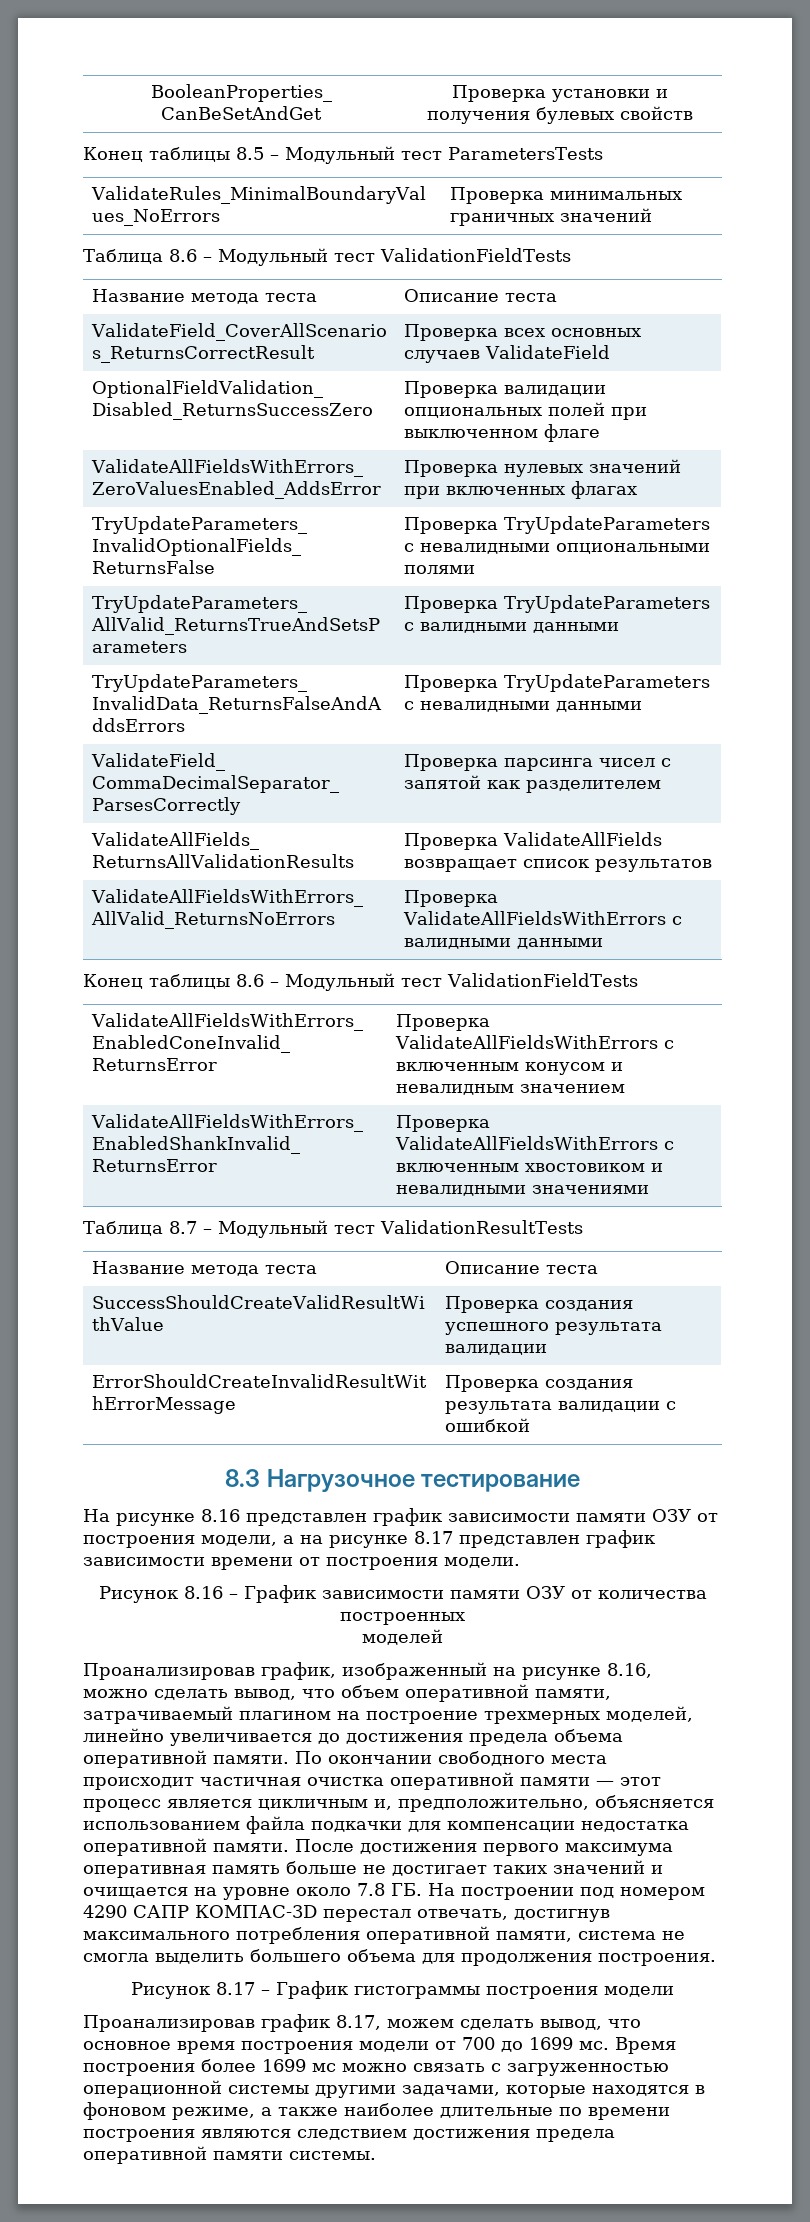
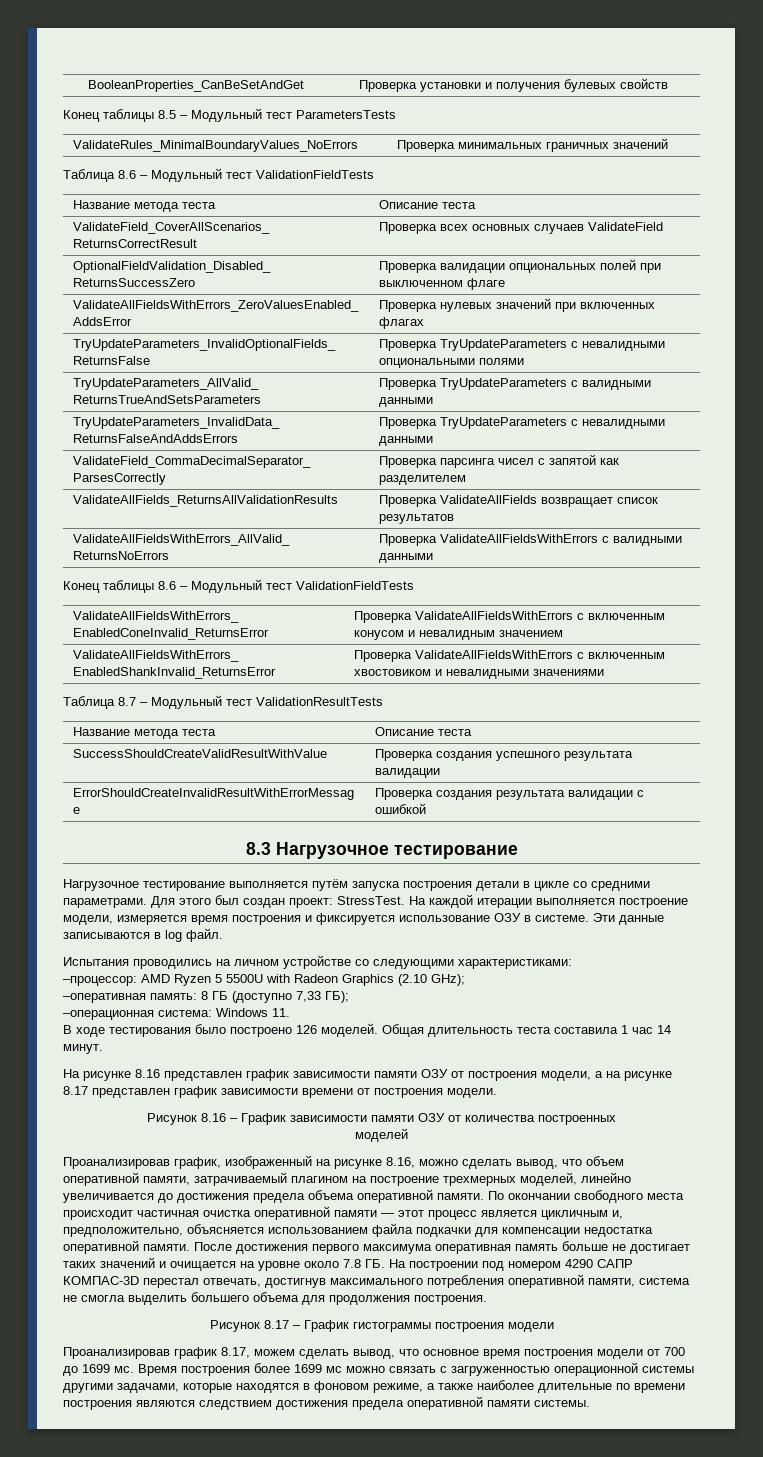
+ Нагрузочное тестирование выполняется путём запуска построения детали в цикле со средними параметрами. Для этого был создан проект: StressTest. На каждой итерации выполняется построение модели, измеряется время построения и фиксируется использование ОЗУ в системе. Эти данные записываются в log файл.
+ Испытания проводились на личном устройстве со следующими характеристиками:
+ –процессор: AMD Ryzen 5 5500U with Radeon Graphics (2.10 GHz);
+ –оперативная память: 8 ГБ (доступно 7,33 ГБ);
+ –операционная система: Windows 11.
+ В ходе тестирования было построено 126 моделей. Общая длительность теста составила 1 час 14 минут.

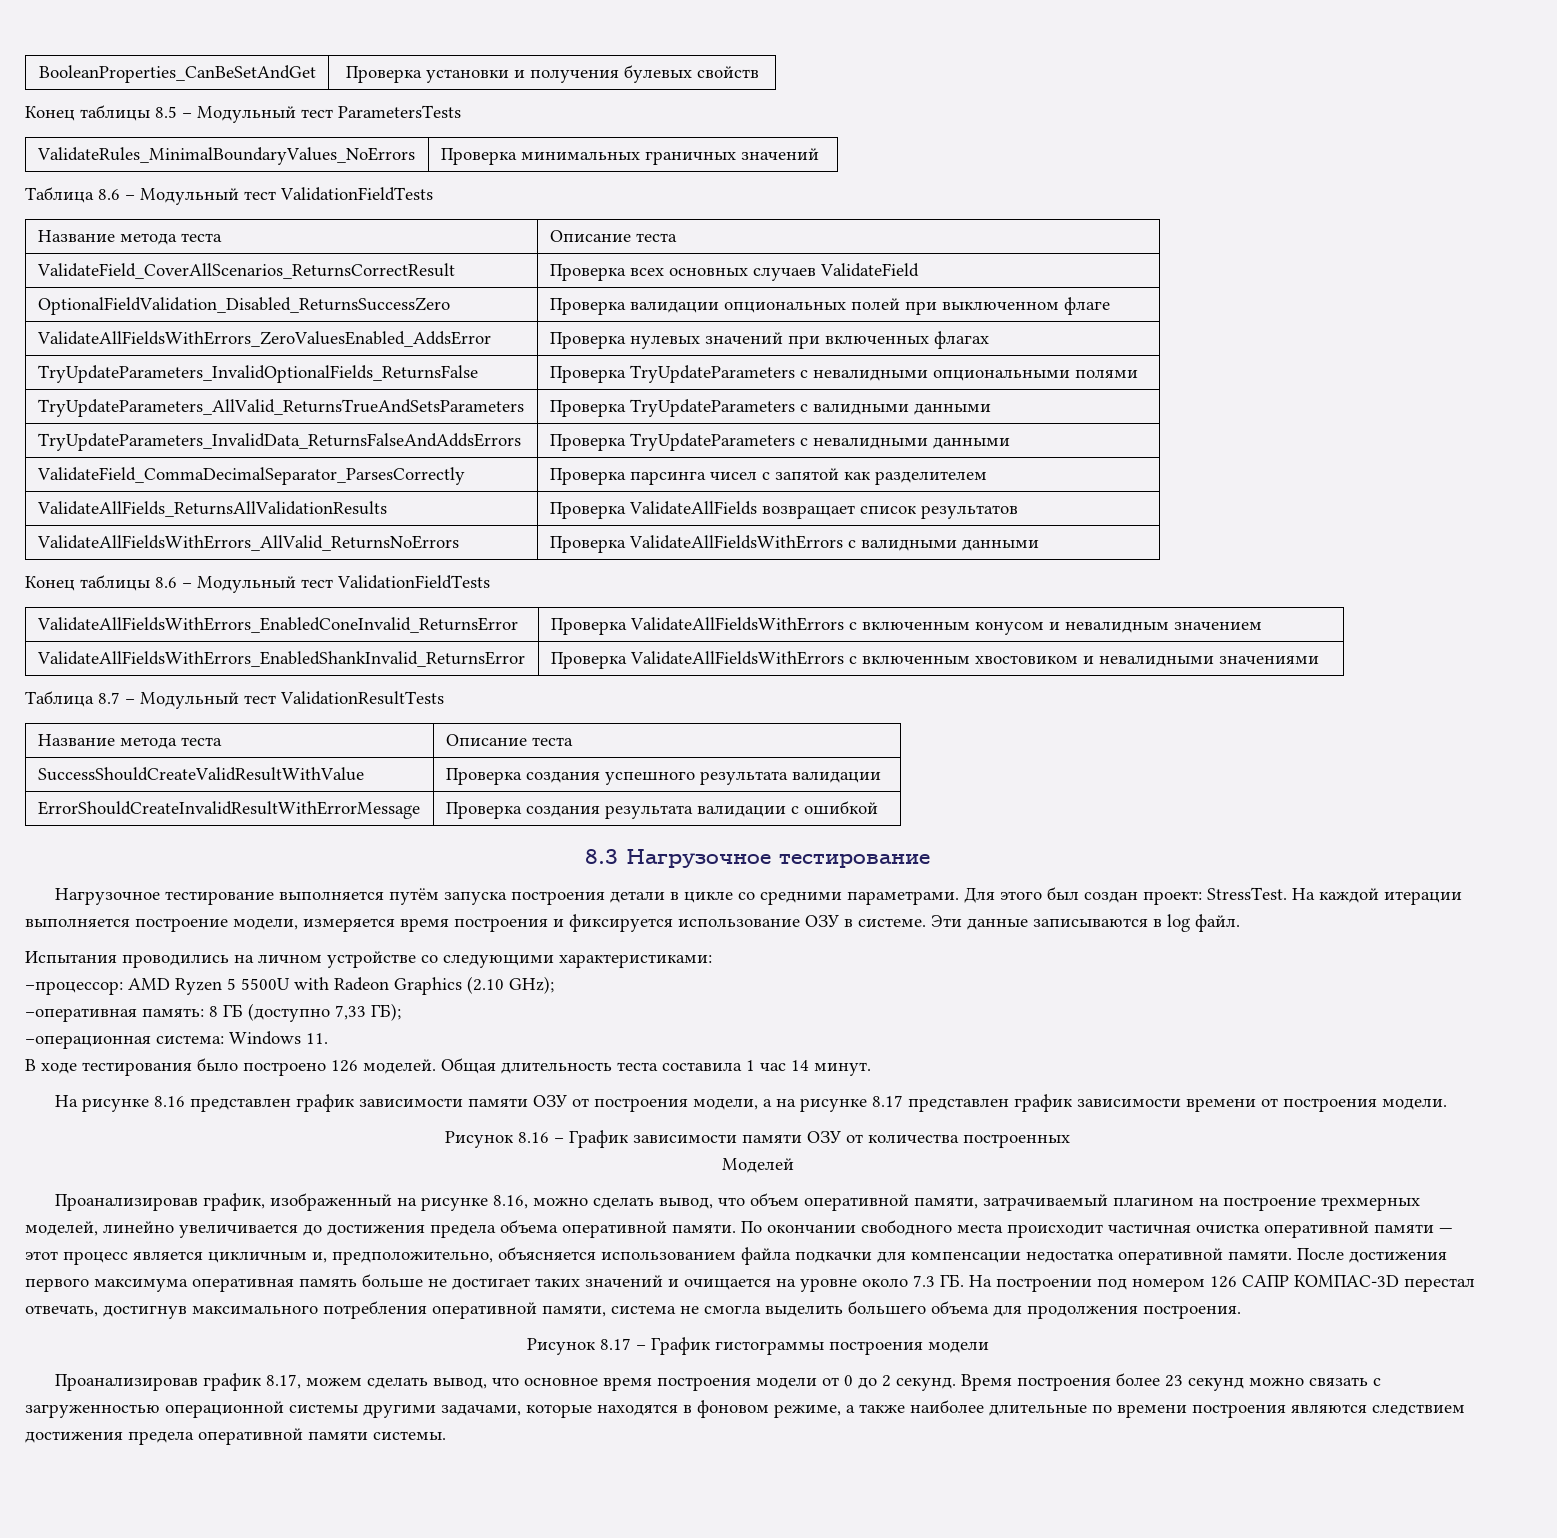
- моделей
+ Моделей
- После достижения первого максимума оперативная память больше не достигает таких значений и очищается на уровне около 7.8 ГБ. На построении под номером 4290 САПР КОМПАС-3D перестал отвечать, достигнув максимального потребления оперативной памяти, система не смогла выделить большего объема для продолжения построения.
+ После достижения первого максимума оперативная память больше не достигает таких значений и очищается на уровне около 7.3 ГБ. На построении под номером 126 САПР КОМПАС-3D перестал отвечать, достигнув максимального потребления оперативной памяти, система не смогла выделить большего объема для продолжения построения.
- Проанализировав график 8.17, можем сделать вывод, что основное время построения модели от 700 до 1699 мс.
+ Проанализировав график 8.17, можем сделать вывод, что основное время построения модели от 0 до 2 секунд.
- Время построения более 1699 мс можно связать с загруженностью операционной системы другими задачами, которые находятся в фоновом режиме, а также наиболее длительные по времени построения являются следствием достижения предела оперативной памяти системы.
+ Время построения более 23 секунд можно связать с загруженностью операционной системы другими задачами, которые находятся в фоновом режиме, а также наиболее длительные по времени построения являются следствием достижения предела оперативной памяти системы.

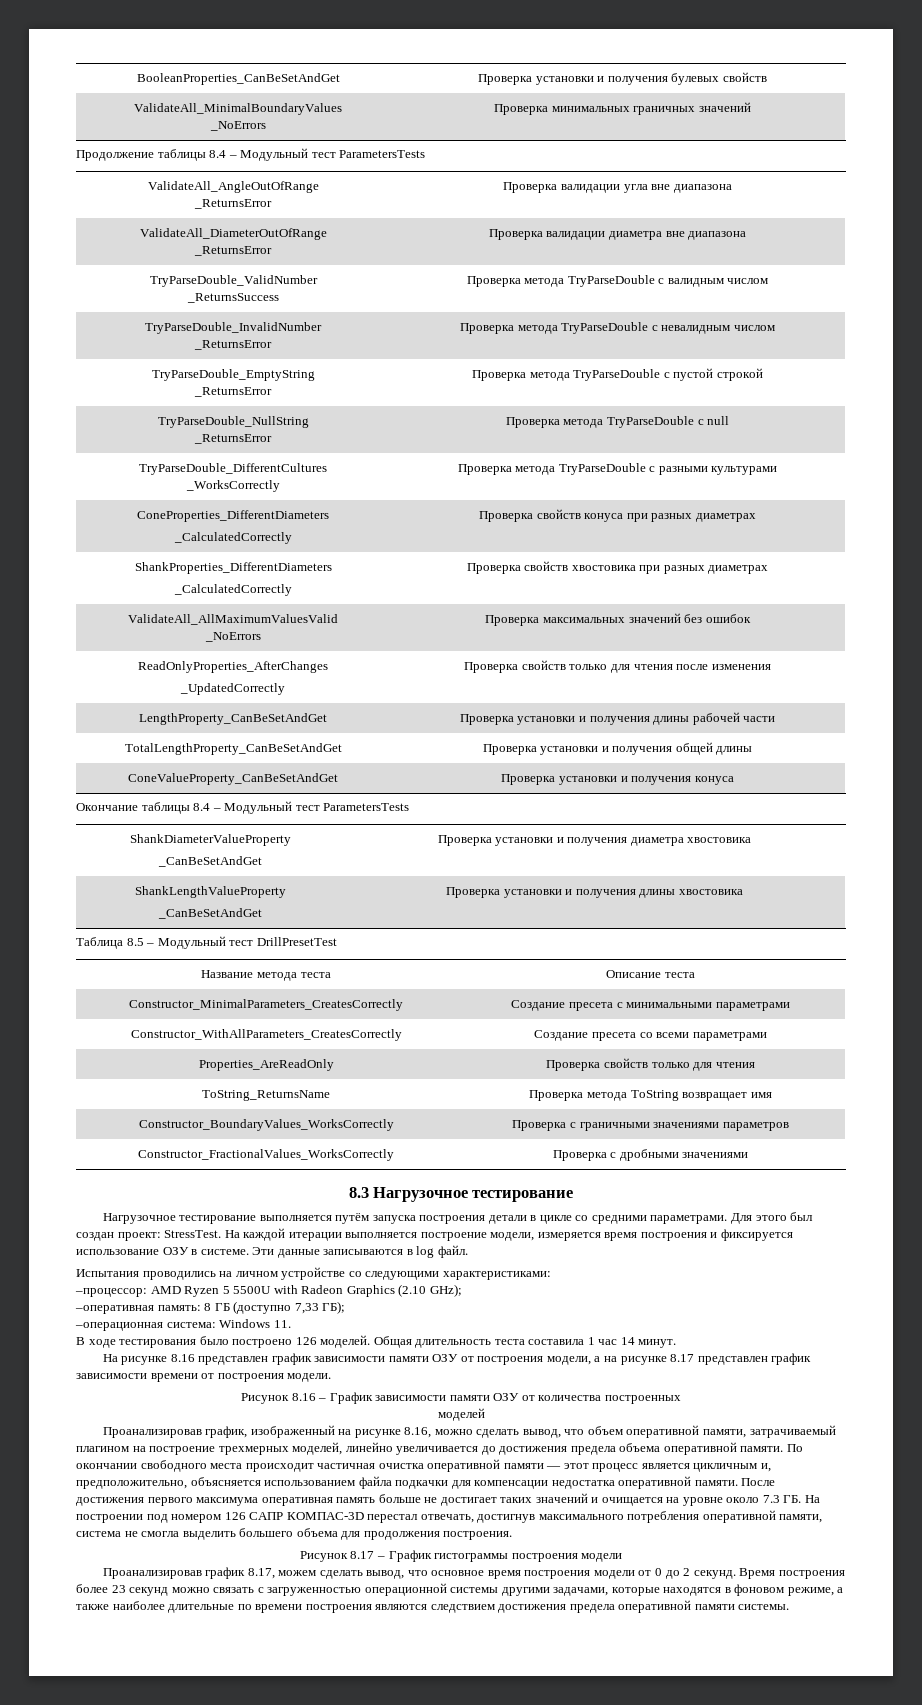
- Конец таблицы 8.5 – Модульный тест ParametersTests
- ValidateRules_MinimalBoundaryValues_NoErrors | Проверка минимальных граничных значений
- Таблица 8.6 – Модульный тест ValidationFieldTests
+ ValidateAll_MinimalBoundaryValues
+ _NoErrors | Проверка минимальных граничных значений
+ Продолжение таблицы 8.4 – Модульный тест ParametersTests
+ ValidateAll_AngleOutOfRange
+ _ReturnsError | Проверка валидации угла вне диапазона
+ ValidateAll_DiameterOutOfRange
+ _ReturnsError | Проверка валидации диаметра вне диапазона
+ TryParseDouble_ValidNumber
+ _ReturnsSuccess | Проверка метода TryParseDouble с валидным числом
+ TryParseDouble_InvalidNumber
+ _ReturnsError | Проверка метода TryParseDouble с невалидным числом
+ TryParseDouble_EmptyString
+ _ReturnsError | Проверка метода TryParseDouble с пустой строкой
+ TryParseDouble_NullString
+ _ReturnsError | Проверка метода TryParseDouble с null
+ TryParseDouble_DifferentCultures
+ _WorksCorrectly | Проверка метода TryParseDouble с разными культурами
+ ConeProperties_DifferentDiameters
+ _CalculatedCorrectly | Проверка свойств конуса при разных диаметрах
+ ShankProperties_DifferentDiameters
+ _CalculatedCorrectly | Проверка свойств хвостовика при разных диаметрах
+ ValidateAll_AllMaximumValuesValid
+ _NoErrors | Проверка максимальных значений без ошибок
+ ReadOnlyProperties_AfterChanges
+ _UpdatedCorrectly | Проверка свойств только для чтения после изменения
+ LengthProperty_CanBeSetAndGet | Проверка установки и получения длины рабочей части
+ TotalLengthProperty_CanBeSetAndGet | Проверка установки и получения общей длины
+ ConeValueProperty_CanBeSetAndGet | Проверка установки и получения конуса
+ Окончание таблицы 8.4 – Модульный тест ParametersTests
+ ShankDiameterValueProperty
+ _CanBeSetAndGet | Проверка установки и получения диаметра хвостовика
+ ShankLengthValueProperty
+ _CanBeSetAndGet | Проверка установки и получения длины хвостовика
+ Таблица 8.5 – Модульный тест DrillPresetTest
  Название метода теста | Описание теста
- ValidateField_CoverAllScenarios_ReturnsCorrectResult | Проверка всех основных случаев ValidateField
- OptionalFieldValidation_Disabled_ReturnsSuccessZero | Проверка валидации опциональных полей при выключенном флаге
- ValidateAllFieldsWithErrors_ZeroValuesEnabled_AddsError | Проверка нулевых значений при включенных флагах
- TryUpdateParameters_InvalidOptionalFields_ReturnsFalse | Проверка TryUpdateParameters с невалидными опциональными полями
- TryUpdateParameters_AllValid_ReturnsTrueAndSetsParameters | Проверка TryUpdateParameters с валидными данными
- TryUpdateParameters_InvalidData_ReturnsFalseAndAddsErrors | Проверка TryUpdateParameters с невалидными данными
- ValidateField_CommaDecimalSeparator_ParsesCorrectly | Проверка парсинга чисел с запятой как разделителем
- ValidateAllFields_ReturnsAllValidationResults | Проверка ValidateAllFields возвращает список результатов
- ValidateAllFieldsWithErrors_AllValid_ReturnsNoErrors | Проверка ValidateAllFieldsWithErrors с валидными данными
- Конец таблицы 8.6 – Модульный тест ValidationFieldTests
- ValidateAllFieldsWithErrors_EnabledConeInvalid_ReturnsError | Проверка ValidateAllFieldsWithErrors с включенным конусом и невалидным значением
- ValidateAllFieldsWithErrors_EnabledShankInvalid_ReturnsError | Проверка ValidateAllFieldsWithErrors с включенным хвостовиком и невалидными значениями
- Таблица 8.7 – Модульный тест ValidationResultTests
- Название метода теста | Описание теста
- SuccessShouldCreateValidResultWithValue | Проверка создания успешного результата валидации
- ErrorShouldCreateInvalidResultWithErrorMessage | Проверка создания результата валидации с ошибкой
+ Constructor_MinimalParameters_CreatesCorrectly | Создание пресета с минимальными параметрами
+ Constructor_WithAllParameters_CreatesCorrectly | Создание пресета со всеми параметрами
+ Properties_AreReadOnly | Проверка свойств только для чтения
+ ToString_ReturnsName | Проверка метода ToString возвращает имя
+ Constructor_BoundaryValues_WorksCorrectly | Проверка с граничными значениями параметров
+ Constructor_FractionalValues_WorksCorrectly | Проверка с дробными значениями
- Моделей
+ моделей

